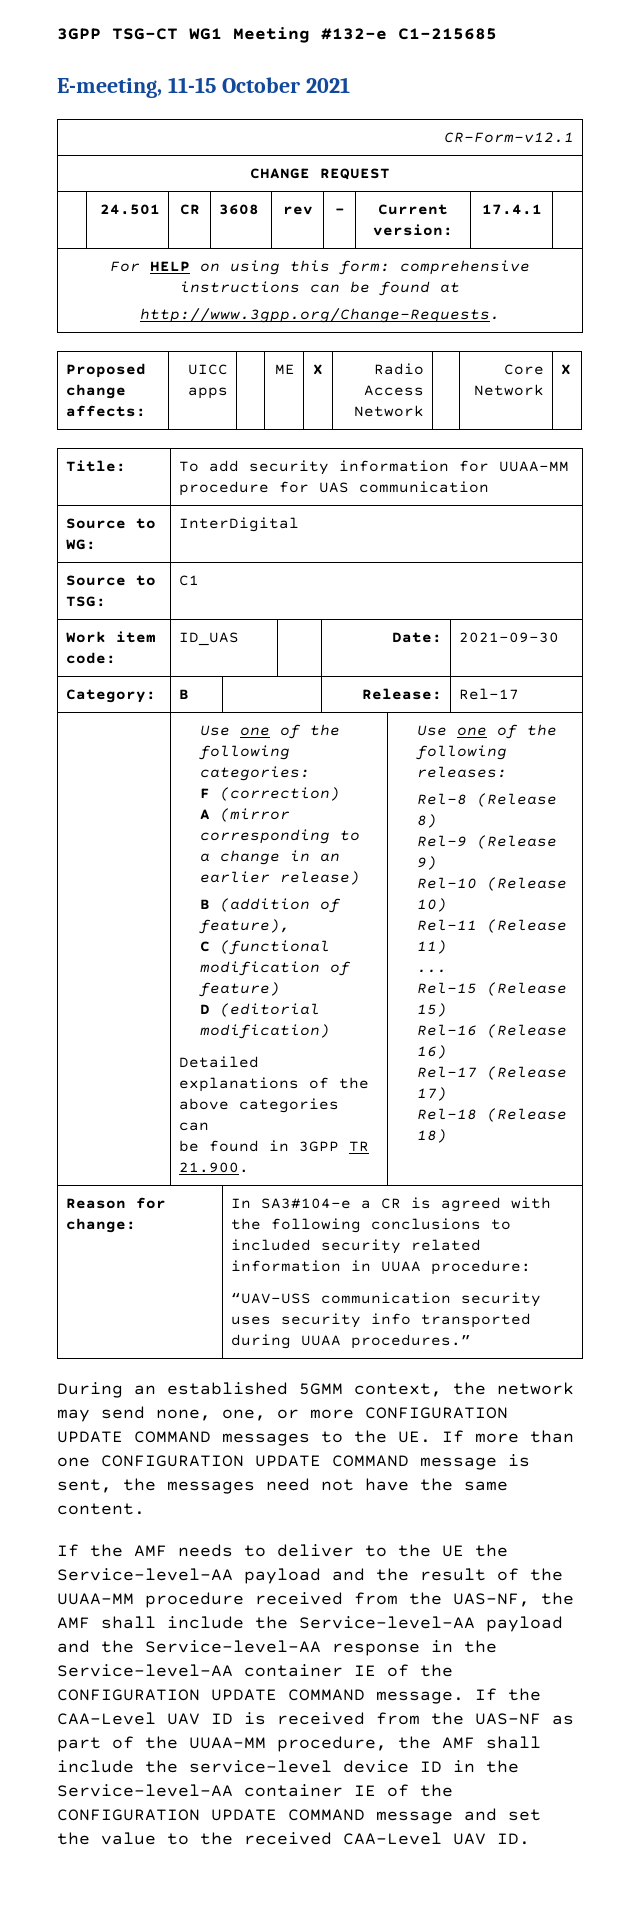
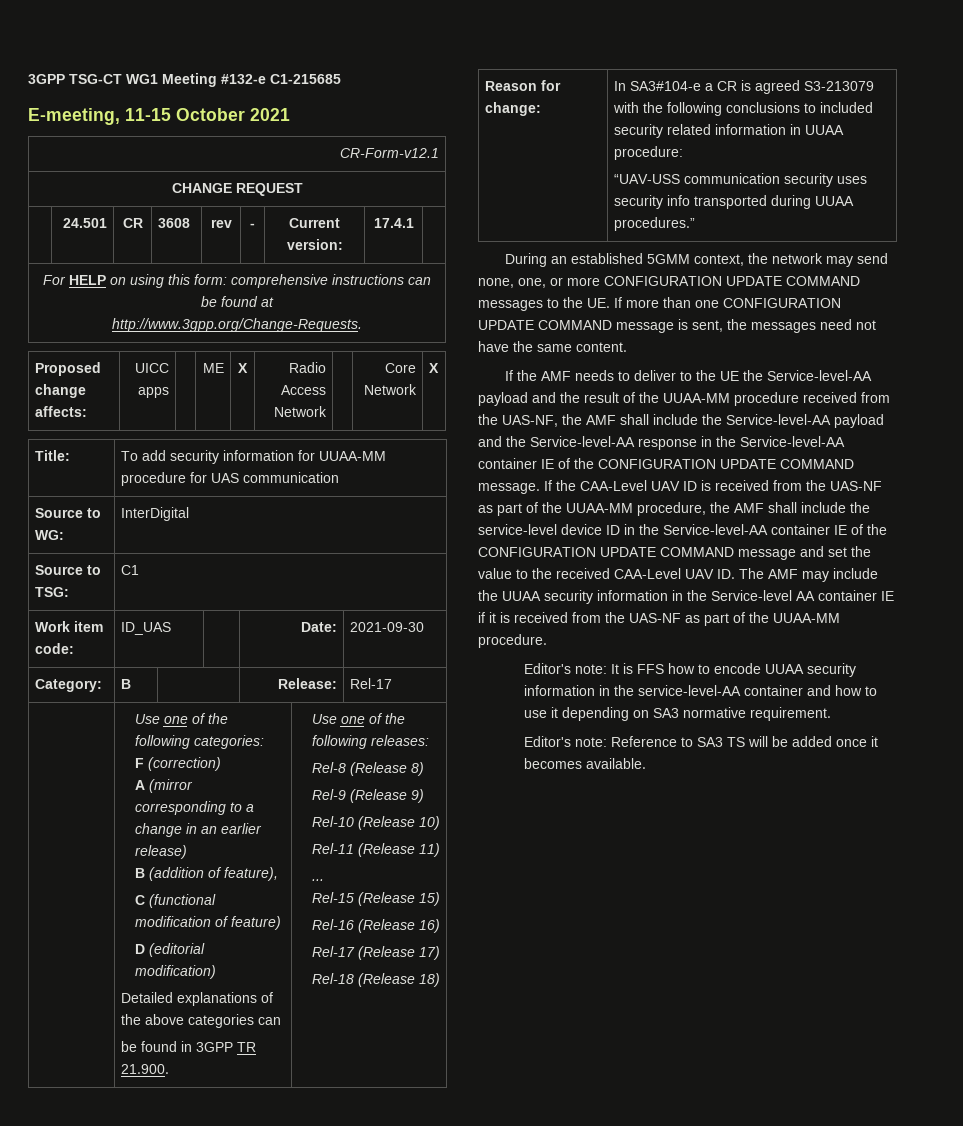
- Reason for change: | In SA3#104-e a CR is agreed with the following conclusions to included security related information in UUAA procedure:
+ Reason for change: | In SA3#104-e a CR is agreed S3-213079 with the following conclusions to included security related information in UUAA procedure:
- If the CAA-Level UAV ID is received from the UAS-NF as part of the UUAA-MM procedure, the AMF shall include the service-level device ID in the Service-level-AA container IE of the CONFIGURATION UPDATE COMMAND message and set the value to the received CAA-Level UAV ID.
+ If the CAA-Level UAV ID is received from the UAS-NF as part of the UUAA-MM procedure, the AMF shall include the service-level device ID in the Service-level-AA container IE of the CONFIGURATION UPDATE COMMAND message and set the value to the received CAA-Level UAV ID. The AMF may include the UUAA security information in the Service-level AA container IE if it is received from the UAS-NF as part of the UUAA-MM procedure.
+ Editor's note: It is FFS how to encode UUAA security information in the service-level-AA container and how to use it depending on SA3 normative requirement.
+ Editor's note: Reference to SA3 TS will be added once it becomes available.

